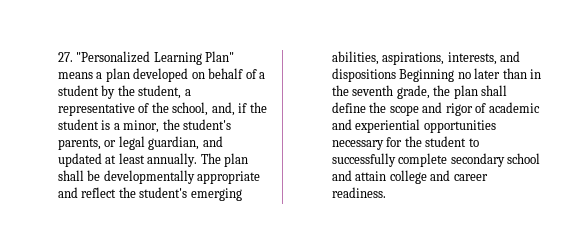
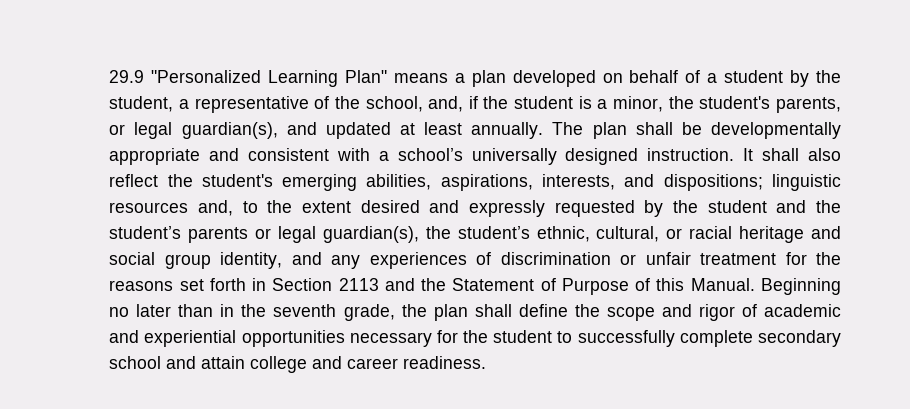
- 27. "Personalized Learning Plan" means a plan developed on behalf of a student by the student, a representative of the school, and, if the student is a minor, the student's parents, or legal guardian, and updated at least annually.
+ 29.9 "Personalized Learning Plan" means a plan developed on behalf of a student by the student, a representative of the school, and, if the student is a minor, the student's parents, or legal guardian(s), and updated at least annually.
- The plan shall be developmentally appropriate and reflect the student's emerging abilities, aspirations, interests, and dispositions Beginning no later than in the seventh grade, the plan shall define the scope and rigor of academic and experiential opportunities necessary for the student to successfully complete secondary school and attain college and career readiness.
+ The plan shall be developmentally appropriate and consistent with a school’s universally designed instruction. It shall also reflect the student's emerging abilities, aspirations, interests, and dispositions; linguistic resources and, to the extent desired and expressly requested by the student and the student’s parents or legal guardian(s), the student’s ethnic, cultural, or racial heritage and social group identity, and any experiences of discrimination or unfair treatment for the reasons set forth in Section 2113 and the Statement of Purpose of this Manual. Beginning no later than in the seventh grade, the plan shall define the scope and rigor of academic and experiential opportunities necessary for the student to successfully complete secondary school and attain college and career readiness.

